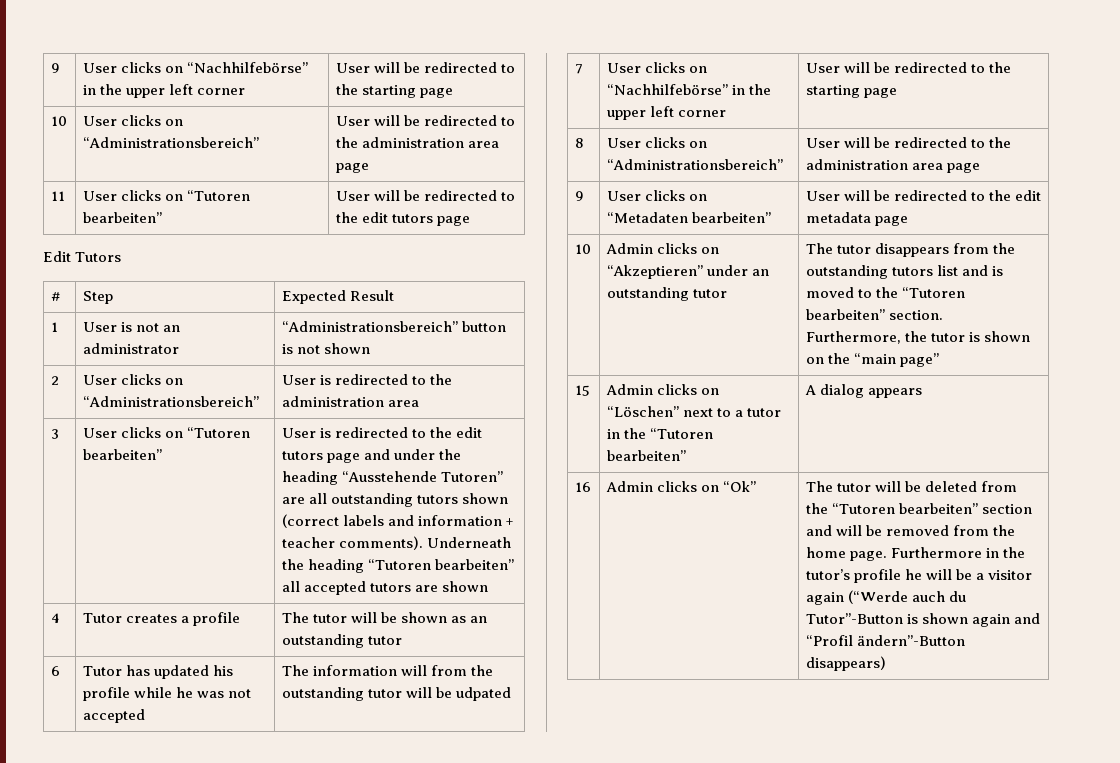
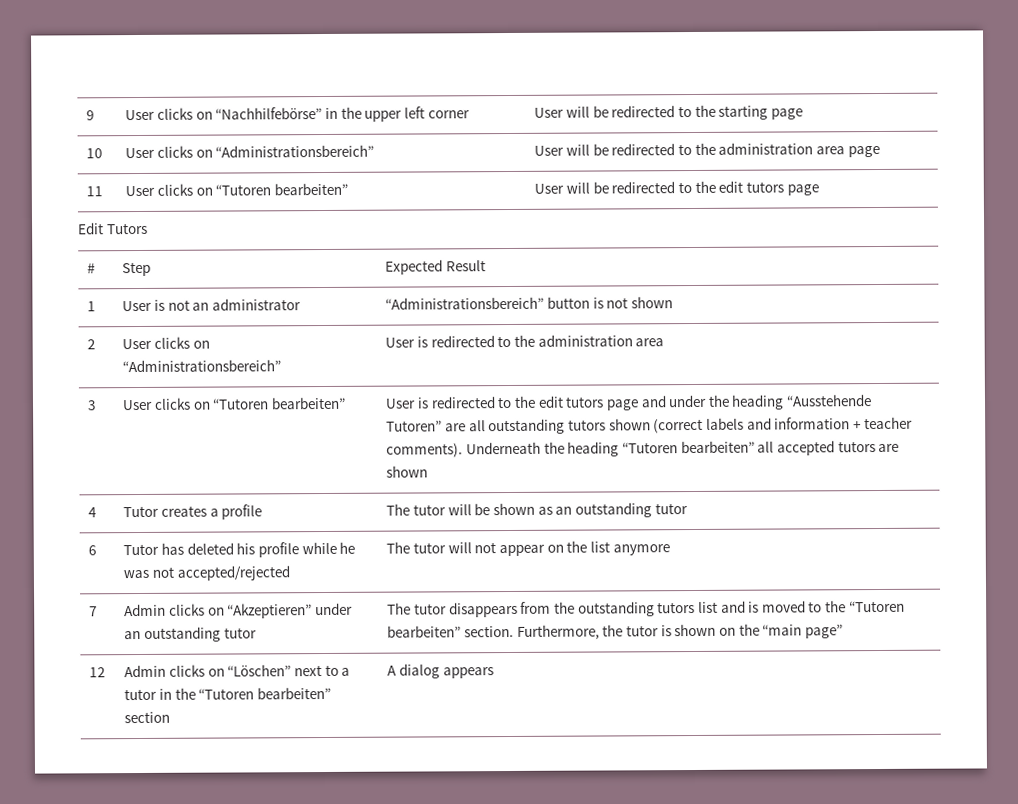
- 6 | Tutor has updated his profile while he was not accepted | The information will from the outstanding tutor will be udpated
- 7 | User clicks on “Nachhilfebörse” in the upper left corner | User will be redirected to the starting page
- 8 | User clicks on “Administrationsbereich” | User will be redirected to the administration area page
- 9 | User clicks on “Metadaten bearbeiten” | User will be redirected to the edit metadata page
- 10 | Admin clicks on “Akzeptieren” under an outstanding tutor | The tutor disappears from the outstanding tutors list and is moved to the “Tutoren bearbeiten” section. Furthermore, the tutor is shown on the “main page”
+ 6 | Tutor has deleted his profile while he was not accepted/rejected | The tutor will not appear on the list anymore
+ 7 | Admin clicks on “Akzeptieren” under an outstanding tutor | The tutor disappears from the outstanding tutors list and is moved to the “Tutoren bearbeiten” section. Furthermore, the tutor is shown on the “main page”
- 15 | Admin clicks on “Löschen” next to a tutor in the “Tutoren bearbeiten” | A dialog appears
+ 12 | Admin clicks on “Löschen” next to a tutor in the “Tutoren bearbeiten” section | A dialog appears
- 16 | Admin clicks on “Ok” | The tutor will be deleted from the “Tutoren bearbeiten” section and will be removed from the home page. Furthermore in the tutor’s profile he will be a visitor again (“Werde auch du Tutor”-Button is shown again and “Profil ändern”-Button disappears)

